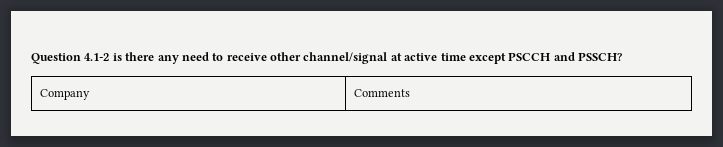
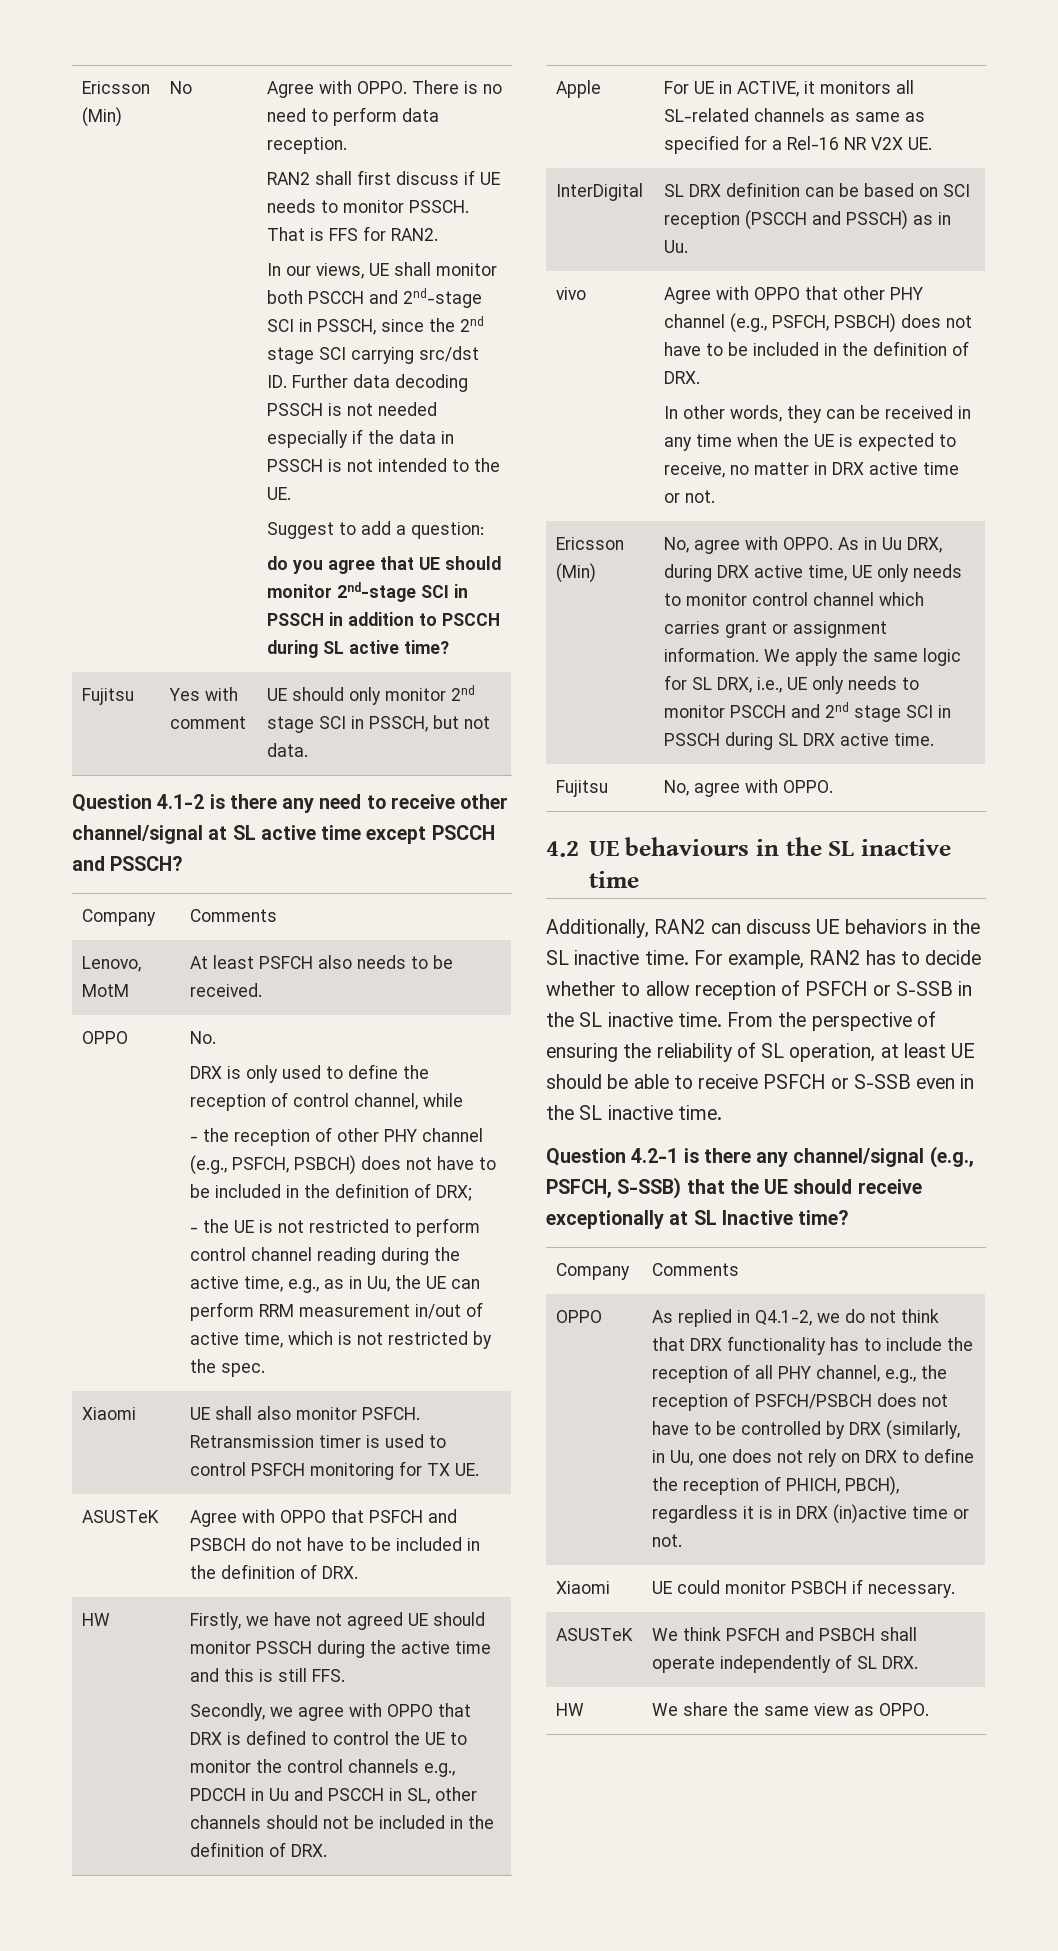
+ Ericsson (Min) | No | Agree with OPPO. There is no need to perform data reception.
+ RAN2 shall first discuss if UE needs to monitor PSSCH. That is FFS for RAN2.
+ In our views, UE shall monitor both PSCCH and 2nd-stage SCI in PSSCH, since the 2nd stage SCI carrying src/dst ID. Further data decoding PSSCH is not needed especially if the data in PSSCH is not intended to the UE.
+ Suggest to add a question:
+ do you agree that UE should monitor 2nd-stage SCI in PSSCH in addition to PSCCH during SL active time?
+ Fujitsu | Yes with comment | UE should only monitor 2nd stage SCI in PSSCH, but not data.
- Question 4.1-2 is there any need to receive other channel/signal at active time except PSCCH and PSSCH?
+ Question 4.1-2 is there any need to receive other channel/signal at SL active time except PSCCH and PSSCH?
+ Lenovo, MotM | At least PSFCH also needs to be received.
+ OPPO | No.
+ DRX is only used to define the reception of control channel, while
+ - the reception of other PHY channel (e.g., PSFCH, PSBCH) does not have to be included in the definition of DRX;
+ - the UE is not restricted to perform control channel reading during the active time, e.g., as in Uu, the UE can perform RRM measurement in/out of active time, which is not restricted by the spec.
+ Xiaomi | UE shall also monitor PSFCH. Retransmission timer is used to control PSFCH monitoring for TX UE.
+ ASUSTeK | Agree with OPPO that PSFCH and PSBCH do not have to be included in the definition of DRX.
+ HW | Firstly, we have not agreed UE should monitor PSSCH during the active time and this is still FFS.
+ Secondly, we agree with OPPO that DRX is defined to control the UE to monitor the control channels e.g., PDCCH in Uu and PSCCH in SL, other channels should not be included in the definition of DRX.
+ Apple | For UE in ACTIVE, it monitors all SL-related channels as same as specified for a Rel-16 NR V2X UE.
+ InterDigital | SL DRX definition can be based on SCI reception (PSCCH and PSSCH) as in Uu.
+ vivo | Agree with OPPO that other PHY channel (e.g., PSFCH, PSBCH) does not have to be included in the definition of DRX.
+ In other words, they can be received in any time when the UE is expected to receive, no matter in DRX active time or not.
+ Ericsson (Min) | No, agree with OPPO. As in Uu DRX, during DRX active time, UE only needs to monitor control channel which carries grant or assignment information. We apply the same logic for SL DRX, i.e., UE only needs to monitor PSCCH and 2nd stage SCI in PSSCH during SL DRX active time.
+ Fujitsu | No, agree with OPPO.
+ 4.2 UE behaviours in the SL inactive time
+ Additionally, RAN2 can discuss UE behaviors in the SL inactive time. For example, RAN2 has to decide whether to allow reception of PSFCH or S-SSB in the SL inactive time. From the perspective of ensuring the reliability of SL operation, at least UE should be able to receive PSFCH or S-SSB even in the SL inactive time.
+ Question 4.2-1 is there any channel/signal (e.g., PSFCH, S-SSB) that the UE should receive exceptionally at SL Inactive time?
+ Company | Comments
+ OPPO | As replied in Q4.1-2, we do not think that DRX functionality has to include the reception of all PHY channel, e.g., the reception of PSFCH/PSBCH does not have to be controlled by DRX (similarly, in Uu, one does not rely on DRX to define the reception of PHICH, PBCH), regardless it is in DRX (in)active time or not.
+ Xiaomi | UE could monitor PSBCH if necessary.
+ ASUSTeK | We think PSFCH and PSBCH shall operate independently of SL DRX.
+ HW | We share the same view as OPPO.

